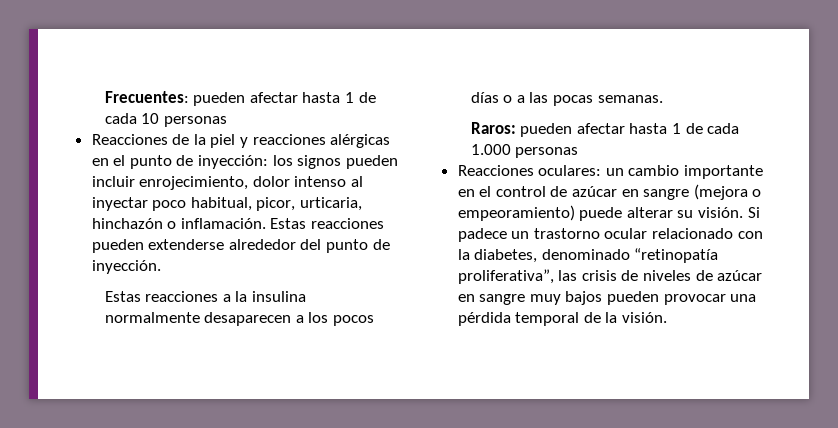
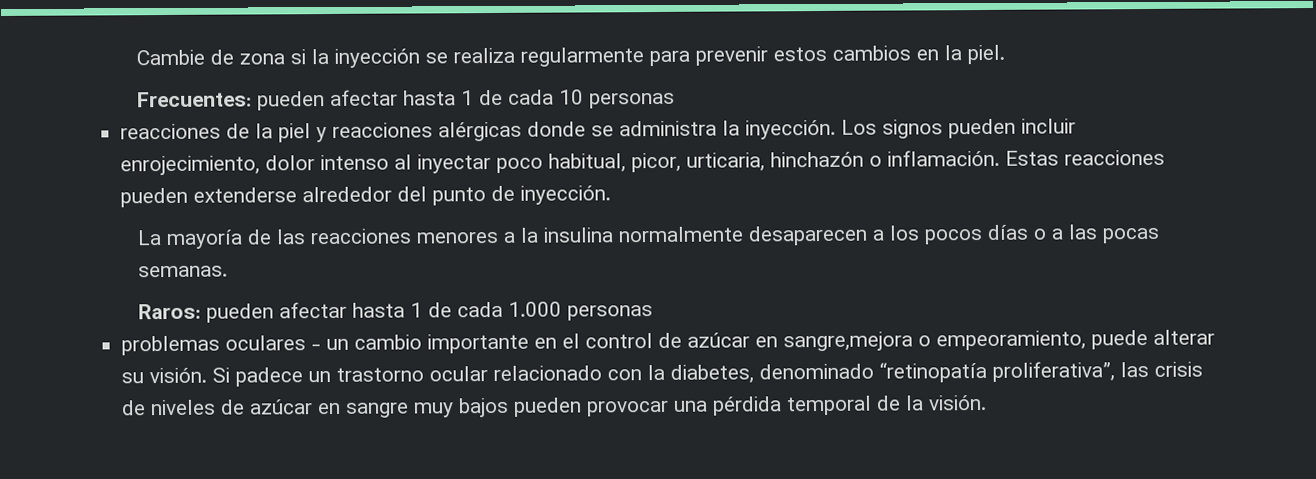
+ Cambie de zona si la inyección se realiza regularmente para prevenir estos cambios en la piel.
- Reacciones de la piel y reacciones alérgicas en el punto de inyección: los signos pueden incluir enrojecimiento, dolor intenso al inyectar poco habitual, picor, urticaria, hinchazón o inflamación.
+ reacciones de la piel y reacciones alérgicas donde se administra la inyección. Los signos pueden incluir enrojecimiento, dolor intenso al inyectar poco habitual, picor, urticaria, hinchazón o inflamación.
- Estas reacciones a la insulina normalmente desaparecen a los pocos días o a las pocas semanas.
+ La mayoría de las reacciones menores a la insulina normalmente desaparecen a los pocos días o a las pocas semanas.
- Reacciones oculares: un cambio importante en el control de azúcar en sangre (mejora o empeoramiento) puede alterar su visión.
+ problemas oculares - un cambio importante en el control de azúcar en sangre,mejora o empeoramiento, puede alterar su visión.

